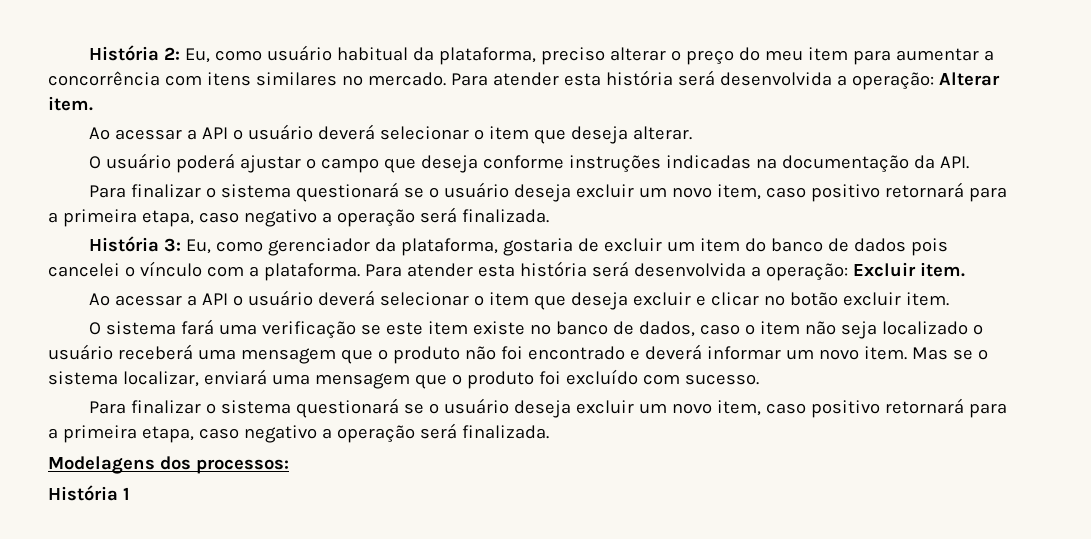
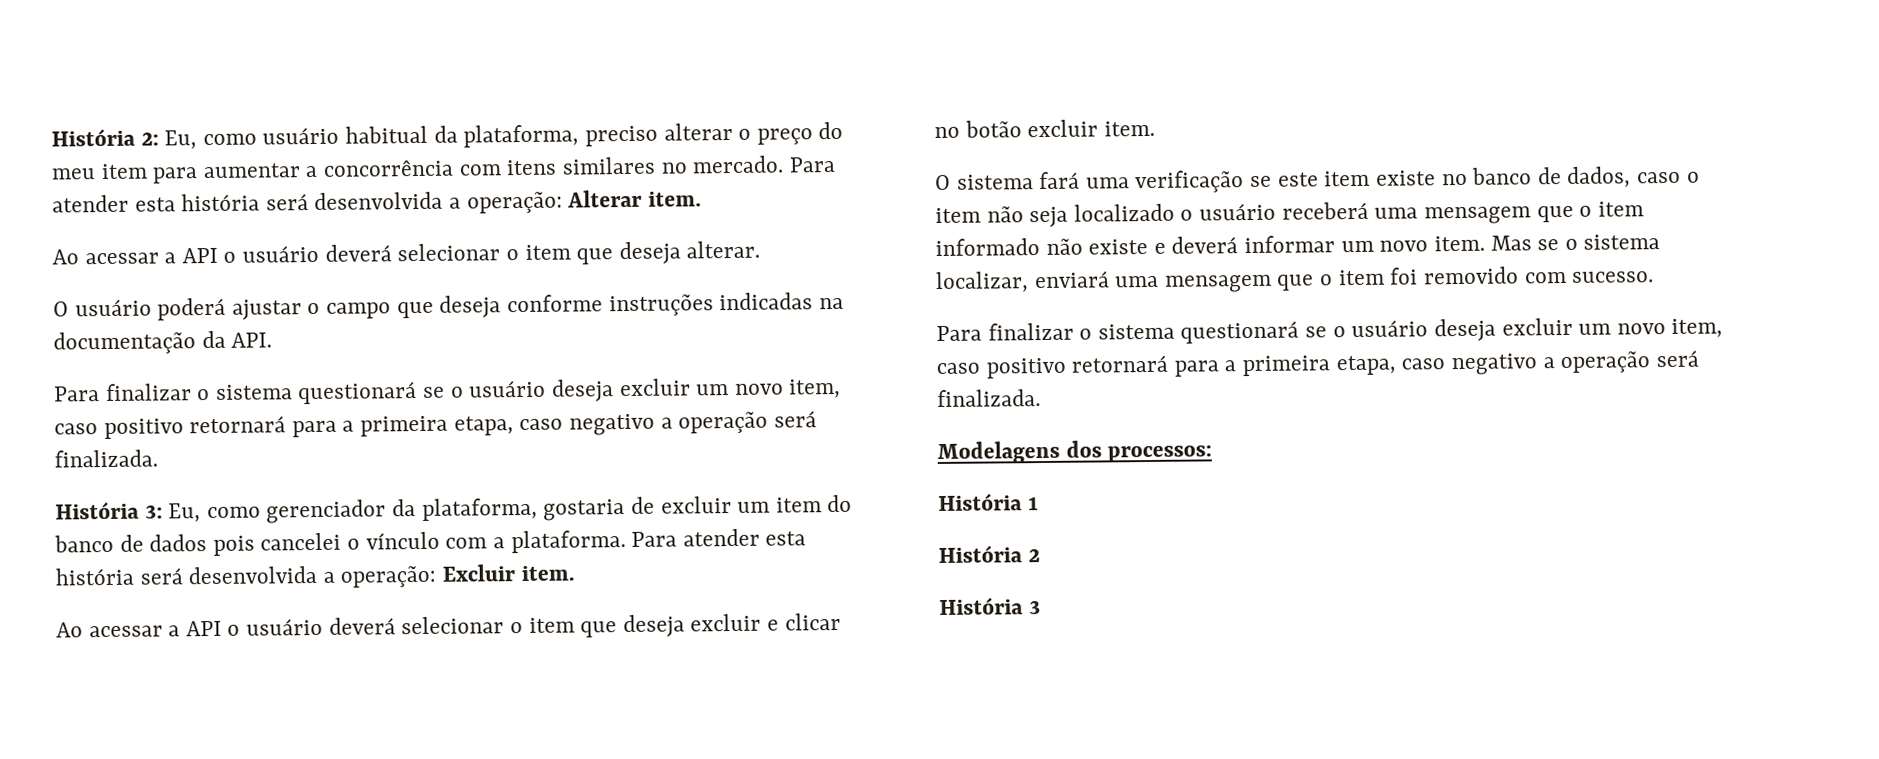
- O sistema fará uma verificação se este item existe no banco de dados, caso o item não seja localizado o usuário receberá uma mensagem que o produto não foi encontrado e deverá informar um novo item.
+ O sistema fará uma verificação se este item existe no banco de dados, caso o item não seja localizado o usuário receberá uma mensagem que o item informado não existe e deverá informar um novo item.
- Mas se o sistema localizar, enviará uma mensagem que o produto foi excluído com sucesso.
+ Mas se o sistema localizar, enviará uma mensagem que o item foi removido com sucesso.
+ História 2
+ História 3

